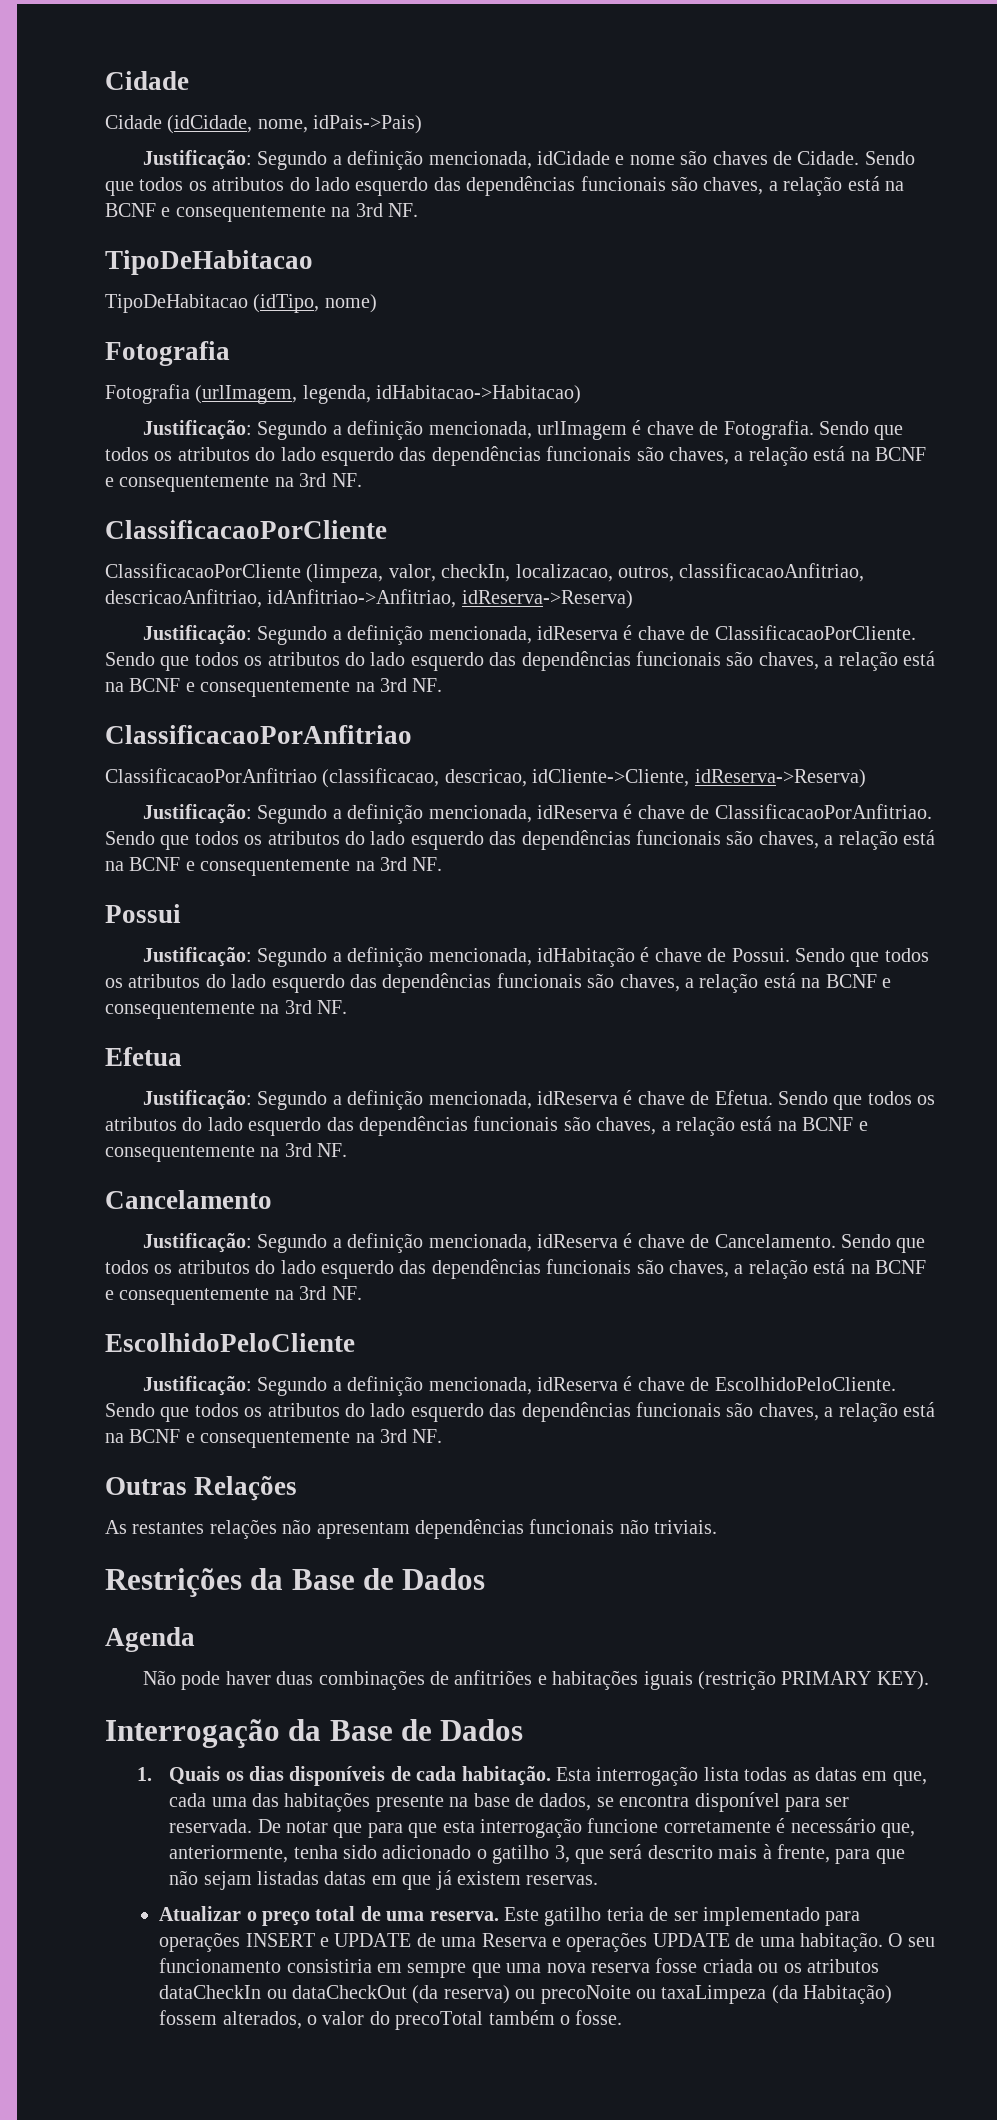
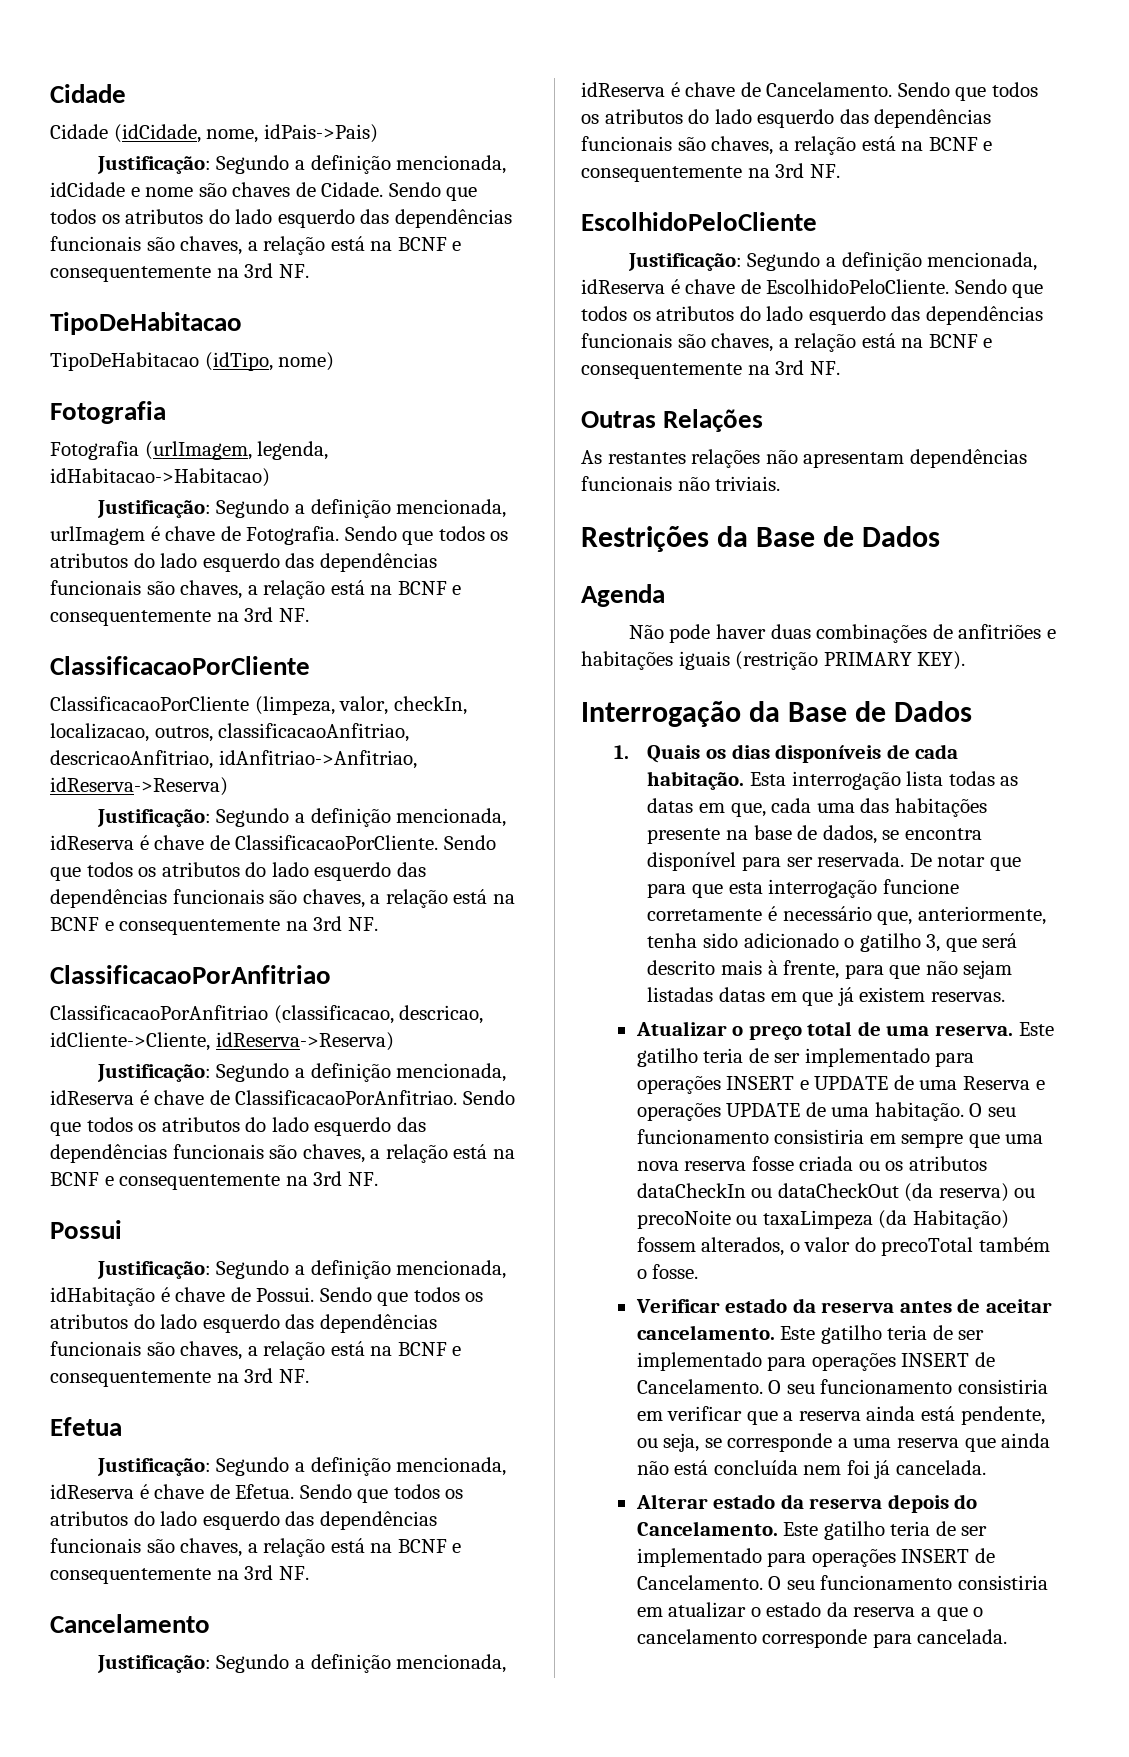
+ Verificar estado da reserva antes de aceitar cancelamento. Este gatilho teria de ser implementado para operações INSERT de Cancelamento. O seu funcionamento consistiria em verificar que a reserva ainda está pendente, ou seja, se corresponde a uma reserva que ainda não está concluída nem foi já cancelada.
+ Alterar estado da reserva depois do Cancelamento. Este gatilho teria de ser implementado para operações INSERT de Cancelamento. O seu funcionamento consistiria em atualizar o estado da reserva a que o cancelamento corresponde para cancelada.

